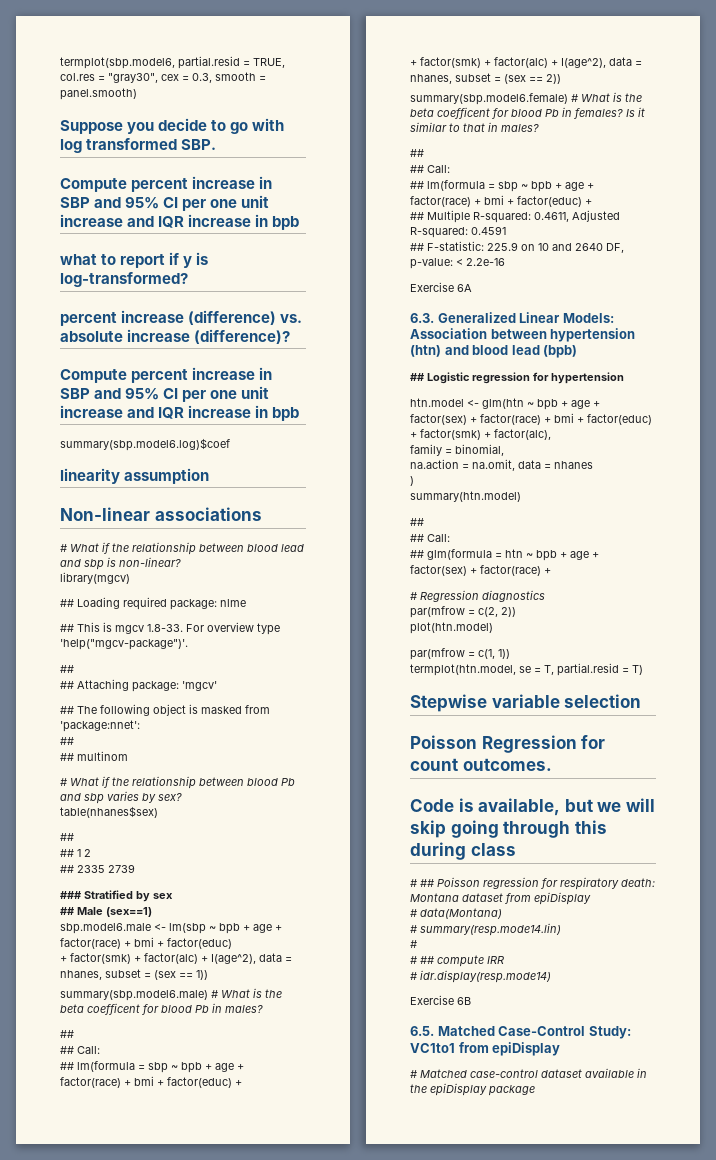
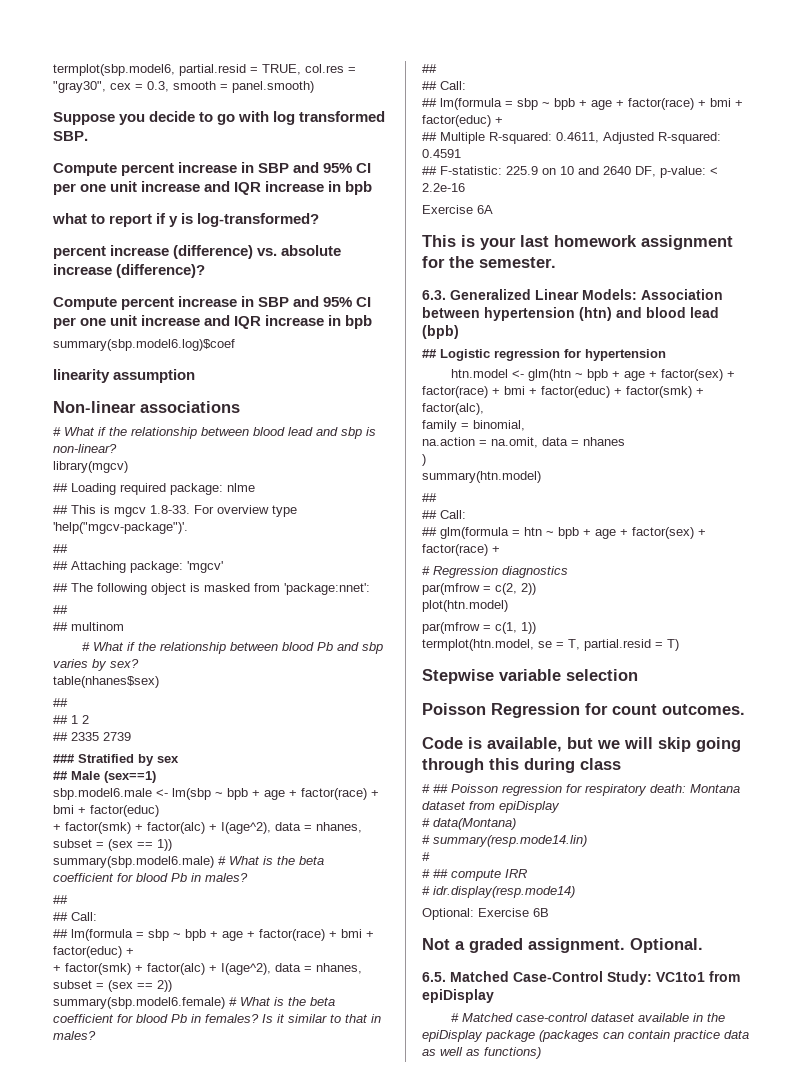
- summary(sbp.model6.male) # What is the beta coefficent for blood Pb in males?
+ summary(sbp.model6.male) # What is the beta coefficient for blood Pb in males?
- summary(sbp.model6.female) # What is the beta coefficent for blood Pb in females?
+ summary(sbp.model6.female) # What is the beta coefficient for blood Pb in females?
+ This is your last homework assignment for the semester.
- Exercise 6B
+ Optional: Exercise 6B
+ Not a graded assignment. Optional.
- # Matched case-control dataset available in the epiDisplay package
+ # Matched case-control dataset available in the epiDisplay package (packages can contain practice data as well as functions)

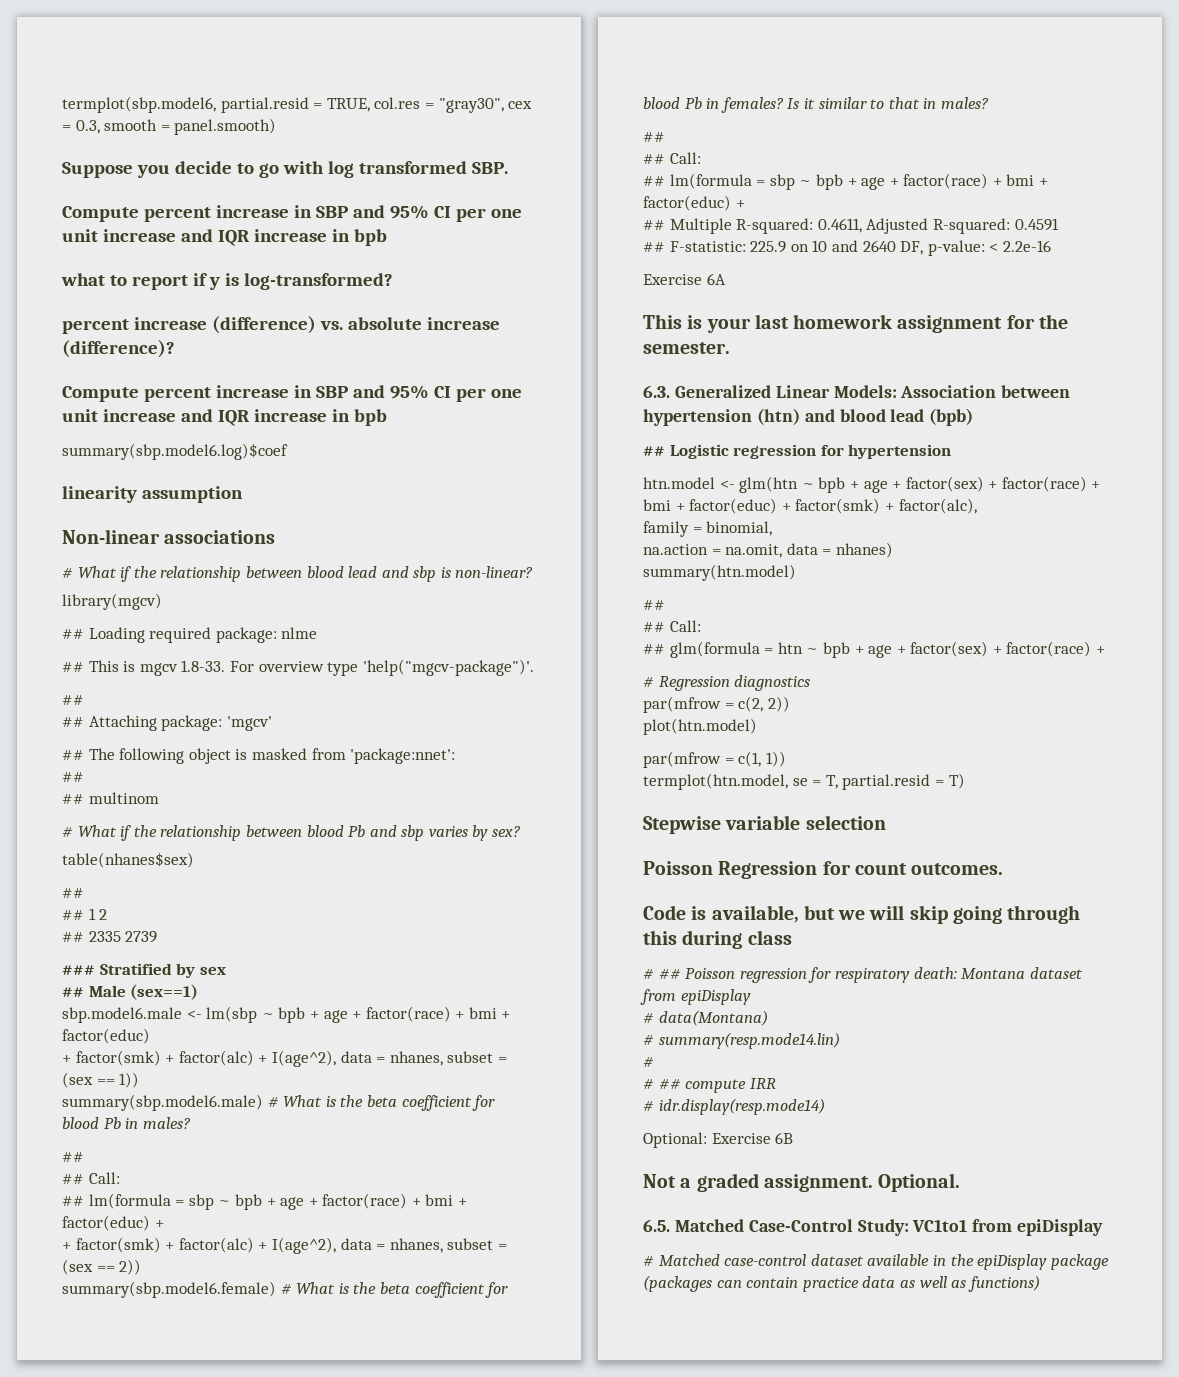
- na.action = na.omit, data = nhanes
- )
+ na.action = na.omit, data = nhanes)

